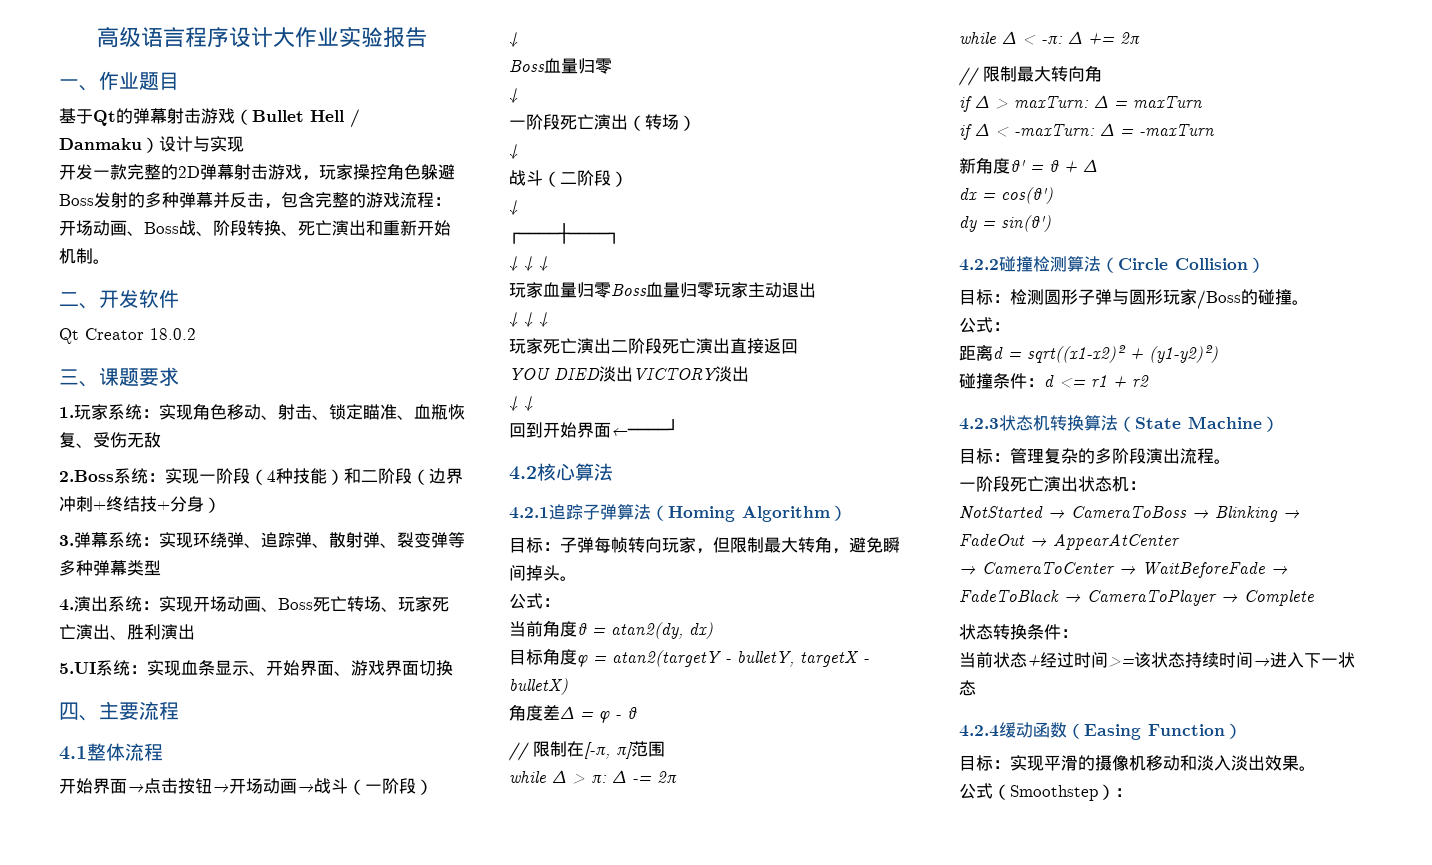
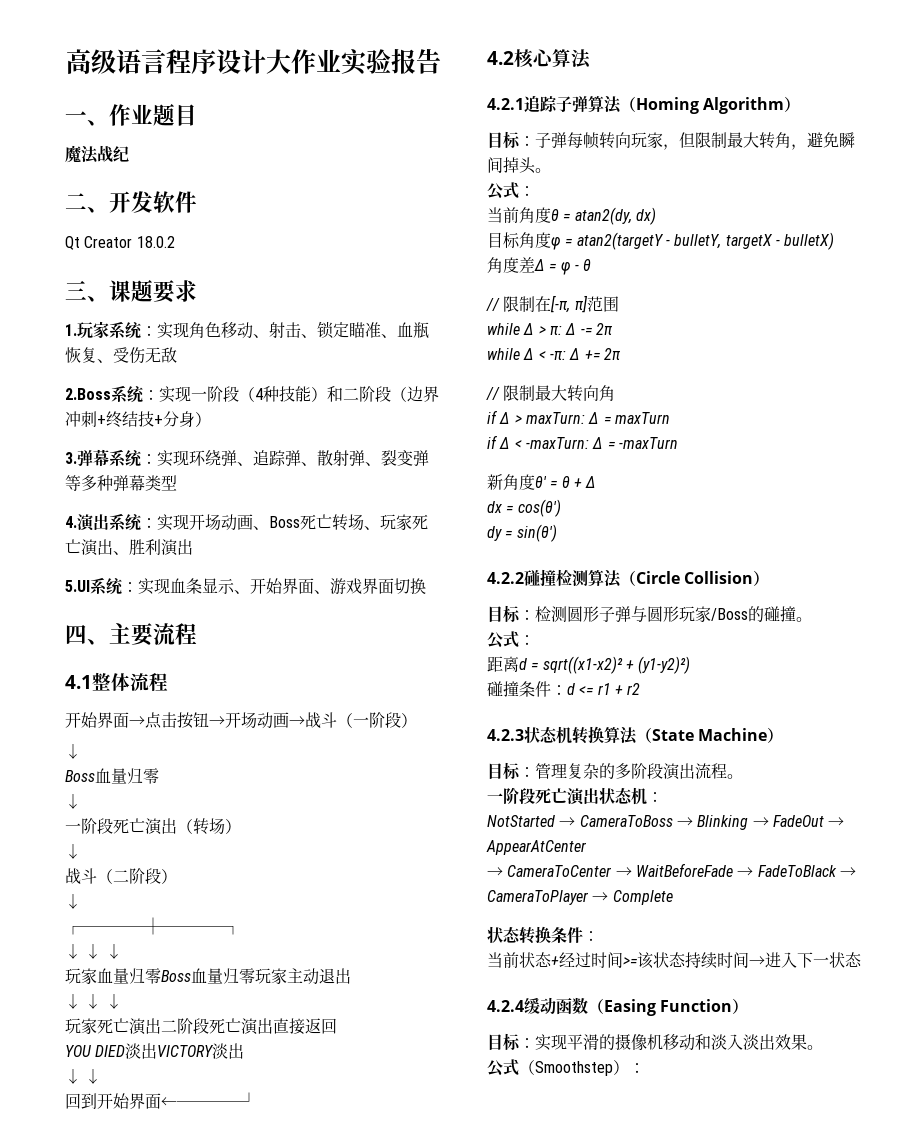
- 基于Qt的弹幕射击游戏（Bullet Hell / Danmaku）设计与实现
- 开发一款完整的2D弹幕射击游戏，玩家操控角色躲避Boss发射的多种弹幕并反击，包含完整的游戏流程：开场动画、Boss战、阶段转换、死亡演出和重新开始机制。
+ 魔法战纪

